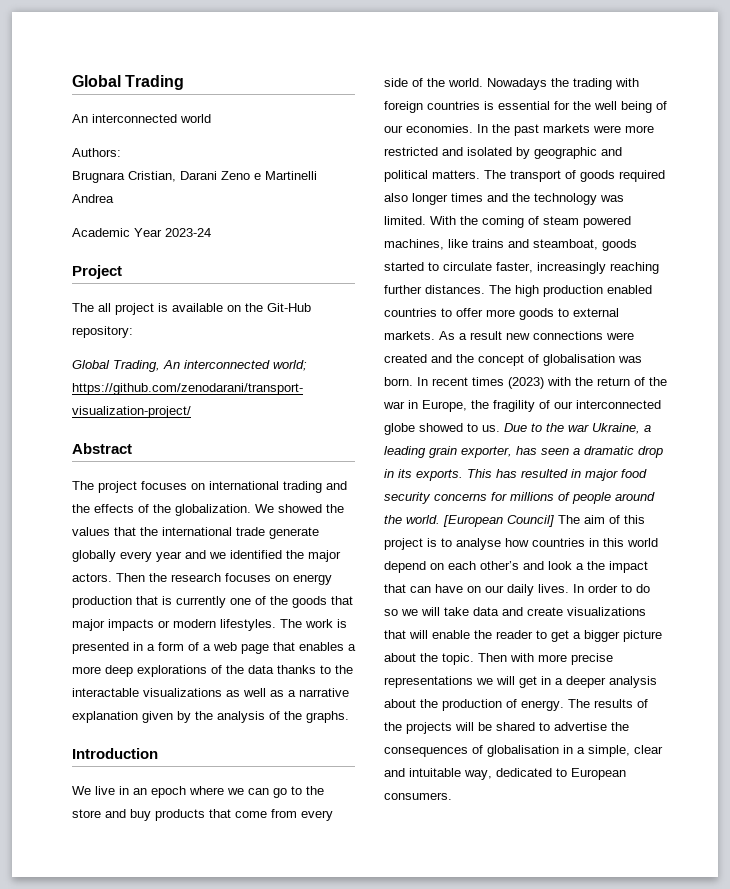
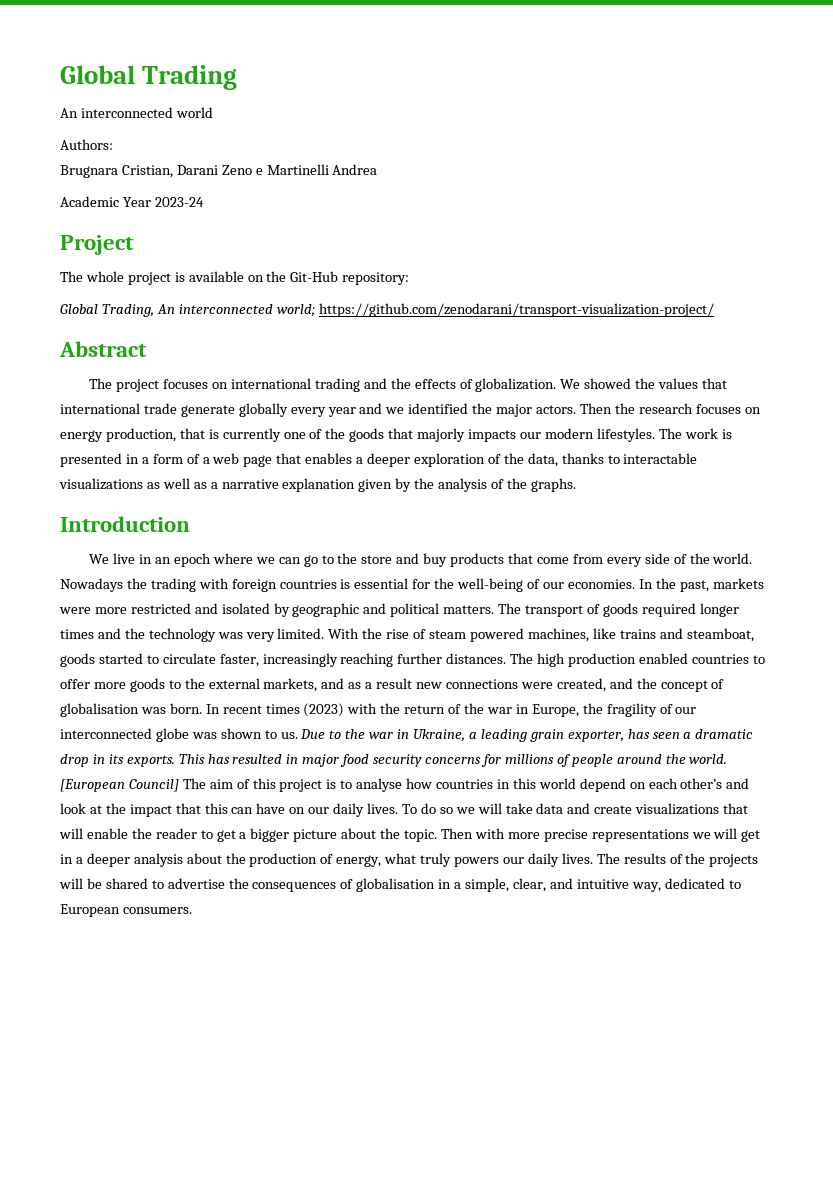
- The all project is available on the Git-Hub repository:
+ The whole project is available on the Git-Hub repository:
- The project focuses on international trading and the effects of the globalization.
+ The project focuses on international trading and the effects of globalization.
- We showed the values that the international trade generate globally every year and we identified the major actors.
+ We showed the values that international trade generate globally every year and we identified the major actors.
- Then the research focuses on energy production that is currently one of the goods that major impacts or modern lifestyles.
+ Then the research focuses on energy production, that is currently one of the goods that majorly impacts our modern lifestyles.
- The work is presented in a form of a web page that enables a more deep explorations of the data thanks to the interactable visualizations as well as a narrative explanation given by the analysis of the graphs.
+ The work is presented in a form of a web page that enables a deeper exploration of the data, thanks to interactable visualizations as well as a narrative explanation given by the analysis of the graphs.
- Nowadays the trading with foreign countries is essential for the well being of our economies.
+ Nowadays the trading with foreign countries is essential for the well-being of our economies.
- In the past markets were more restricted and isolated by geographic and political matters.
+ In the past, markets were more restricted and isolated by geographic and political matters.
- The transport of goods required also longer times and the technology was limited.
+ The transport of goods required longer times and the technology was very limited.
- With the coming of steam powered machines, like trains and steamboat, goods started to circulate faster, increasingly reaching further distances.
+ With the rise of steam powered machines, like trains and steamboat, goods started to circulate faster, increasingly reaching further distances.
- The high production enabled countries to offer more goods to external markets. As a result new connections were created and the concept of globalisation was born.
+ The high production enabled countries to offer more goods to the external markets, and as a result new connections were created, and the concept of globalisation was born.
- In recent times (2023) with the return of the war in Europe, the fragility of our interconnected globe showed to us.
+ In recent times (2023) with the return of the war in Europe, the fragility of our interconnected globe was shown to us.
- Due to the war Ukraine, a leading grain exporter, has seen a dramatic drop in its exports.
+ Due to the war in Ukraine, a leading grain exporter, has seen a dramatic drop in its exports.
- [European Council] The aim of this project is to analyse how countries in this world depend on each other’s and look a the impact that can have on our daily lives.
+ [European Council] The aim of this project is to analyse how countries in this world depend on each other’s and look at the impact that this can have on our daily lives.
- In order to do so we will take data and create visualizations that will enable the reader to get a bigger picture about the topic.
+ To do so we will take data and create visualizations that will enable the reader to get a bigger picture about the topic.
- Then with more precise representations we will get in a deeper analysis about the production of energy.
+ Then with more precise representations we will get in a deeper analysis about the production of energy, what truly powers our daily lives.
- The results of the projects will be shared to advertise the consequences of globalisation in a simple, clear and intuitable way, dedicated to European consumers.
+ The results of the projects will be shared to advertise the consequences of globalisation in a simple, clear, and intuitive way, dedicated to European consumers.

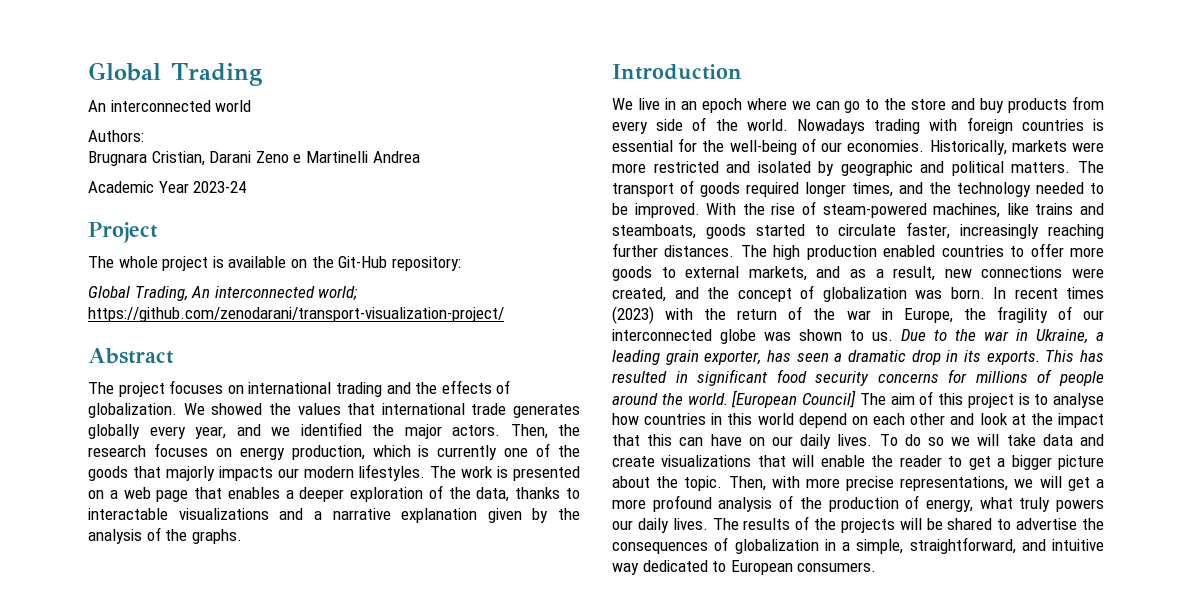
- We showed the values that international trade generate globally every year and we identified the major actors.
+ We showed the values that international trade generates globally every year, and we identified the major actors.
- Then the research focuses on energy production, that is currently one of the goods that majorly impacts our modern lifestyles.
+ Then, the research focuses on energy production, which is currently one of the goods that majorly impacts our modern lifestyles.
- The work is presented in a form of a web page that enables a deeper exploration of the data, thanks to interactable visualizations as well as a narrative explanation given by the analysis of the graphs.
+ The work is presented on a web page that enables a deeper exploration of the data, thanks to interactable visualizations and a narrative explanation given by the analysis of the graphs.
- We live in an epoch where we can go to the store and buy products that come from every side of the world.
+ We live in an epoch where we can go to the store and buy products from every side of the world.
- Nowadays the trading with foreign countries is essential for the well-being of our economies.
+ Nowadays trading with foreign countries is essential for the well-being of our economies.
- In the past, markets were more restricted and isolated by geographic and political matters.
+ Historically, markets were more restricted and isolated by geographic and political matters.
- The transport of goods required longer times and the technology was very limited.
+ The transport of goods required longer times, and the technology needed to be improved.
- With the rise of steam powered machines, like trains and steamboat, goods started to circulate faster, increasingly reaching further distances.
+ With the rise of steam-powered machines, like trains and steamboats, goods started to circulate faster, increasingly reaching further distances.
- The high production enabled countries to offer more goods to the external markets, and as a result new connections were created, and the concept of globalisation was born.
+ The high production enabled countries to offer more goods to external markets, and as a result, new connections were created, and the concept of globalization was born.
- This has resulted in major food security concerns for millions of people around the world.
+ This has resulted in significant food security concerns for millions of people around the world.
- [European Council] The aim of this project is to analyse how countries in this world depend on each other’s and look at the impact that this can have on our daily lives.
+ [European Council] The aim of this project is to analyse how countries in this world depend on each other and look at the impact that this can have on our daily lives.
- Then with more precise representations we will get in a deeper analysis about the production of energy, what truly powers our daily lives.
+ Then, with more precise representations, we will get a more profound analysis of the production of energy, what truly powers our daily lives.
- The results of the projects will be shared to advertise the consequences of globalisation in a simple, clear, and intuitive way, dedicated to European consumers.
+ The results of the projects will be shared to advertise the consequences of globalization in a simple, straightforward, and intuitive way dedicated to European consumers.

